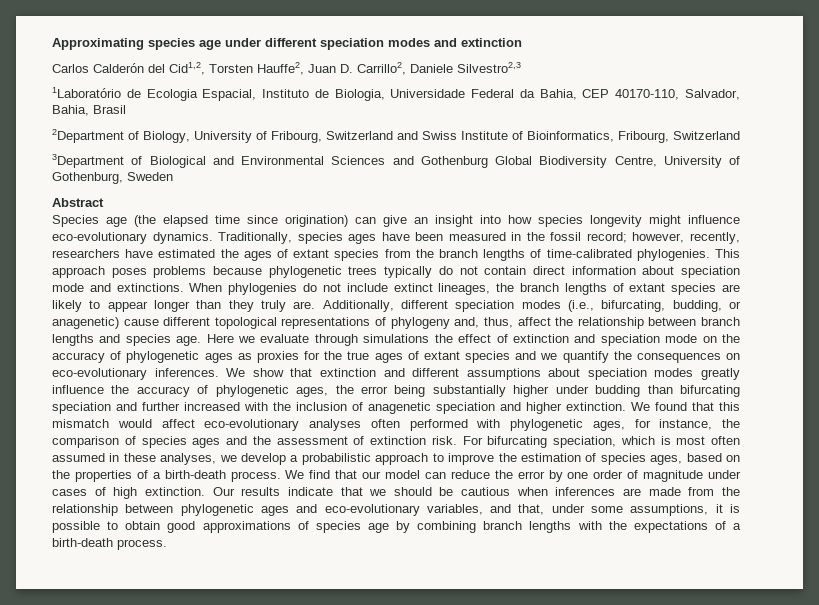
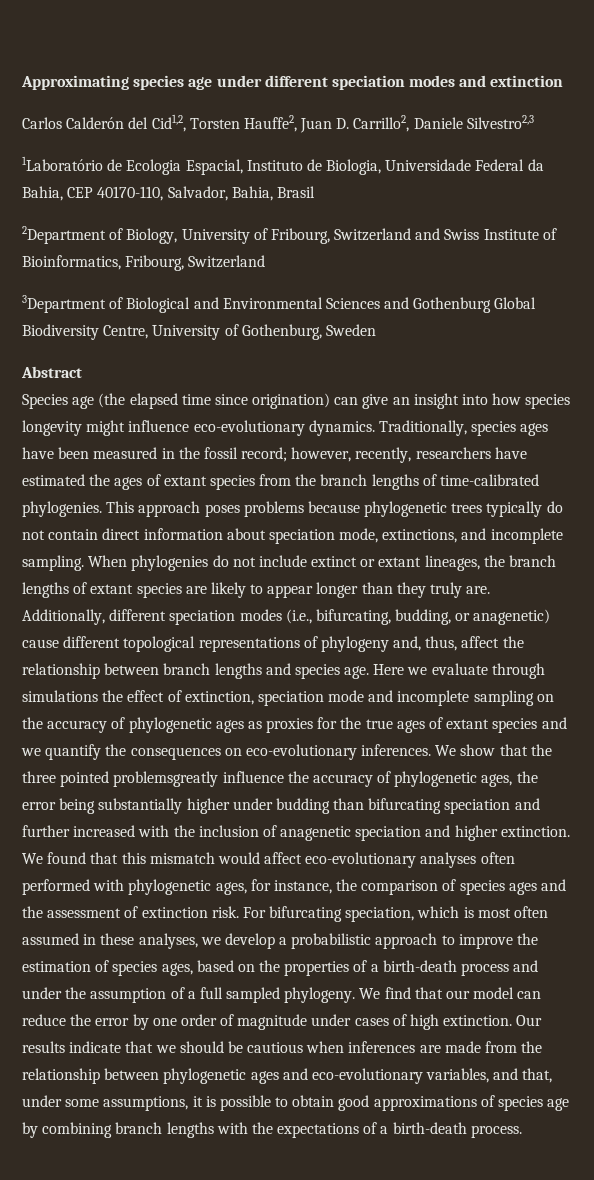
- This approach poses problems because phylogenetic trees typically do not contain direct information about speciation mode and extinctions.
+ This approach poses problems because phylogenetic trees typically do not contain direct information about speciation mode, extinctions, and incomplete sampling.
- When phylogenies do not include extinct lineages, the branch lengths of extant species are likely to appear longer than they truly are.
+ When phylogenies do not include extinct or extant lineages, the branch lengths of extant species are likely to appear longer than they truly are.
- Here we evaluate through simulations the effect of extinction and speciation mode on the accuracy of phylogenetic ages as proxies for the true ages of extant species and we quantify the consequences on eco-evolutionary inferences.
+ Here we evaluate through simulations the effect of extinction, speciation mode and incomplete sampling on the accuracy of phylogenetic ages as proxies for the true ages of extant species and we quantify the consequences on eco-evolutionary inferences.
- We show that extinction and different assumptions about speciation modes greatly influence the accuracy of phylogenetic ages, the error being substantially higher under budding than bifurcating speciation and further increased with the inclusion of anagenetic speciation and higher extinction.
+ We show that the three pointed problemsgreatly influence the accuracy of phylogenetic ages, the error being substantially higher under budding than bifurcating speciation and further increased with the inclusion of anagenetic speciation and higher extinction.
- For bifurcating speciation, which is most often assumed in these analyses, we develop a probabilistic approach to improve the estimation of species ages, based on the properties of a birth-death process.
+ For bifurcating speciation, which is most often assumed in these analyses, we develop a probabilistic approach to improve the estimation of species ages, based on the properties of a birth-death process and under the assumption of a full sampled phylogeny.

